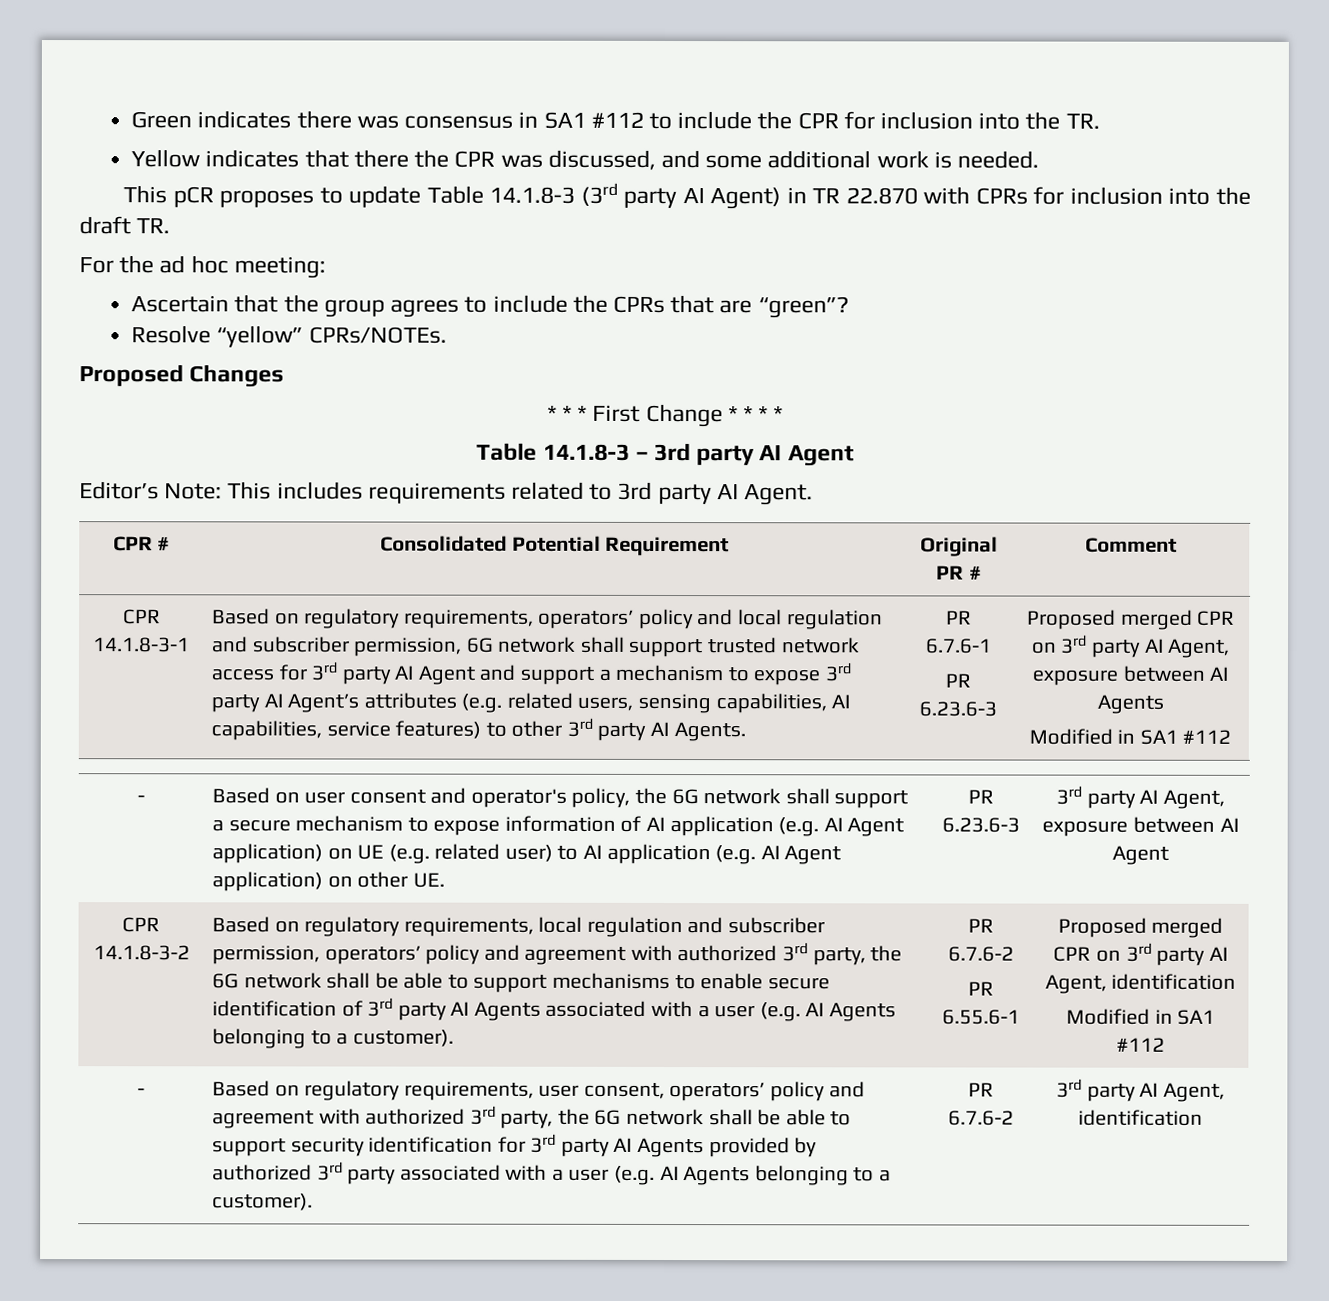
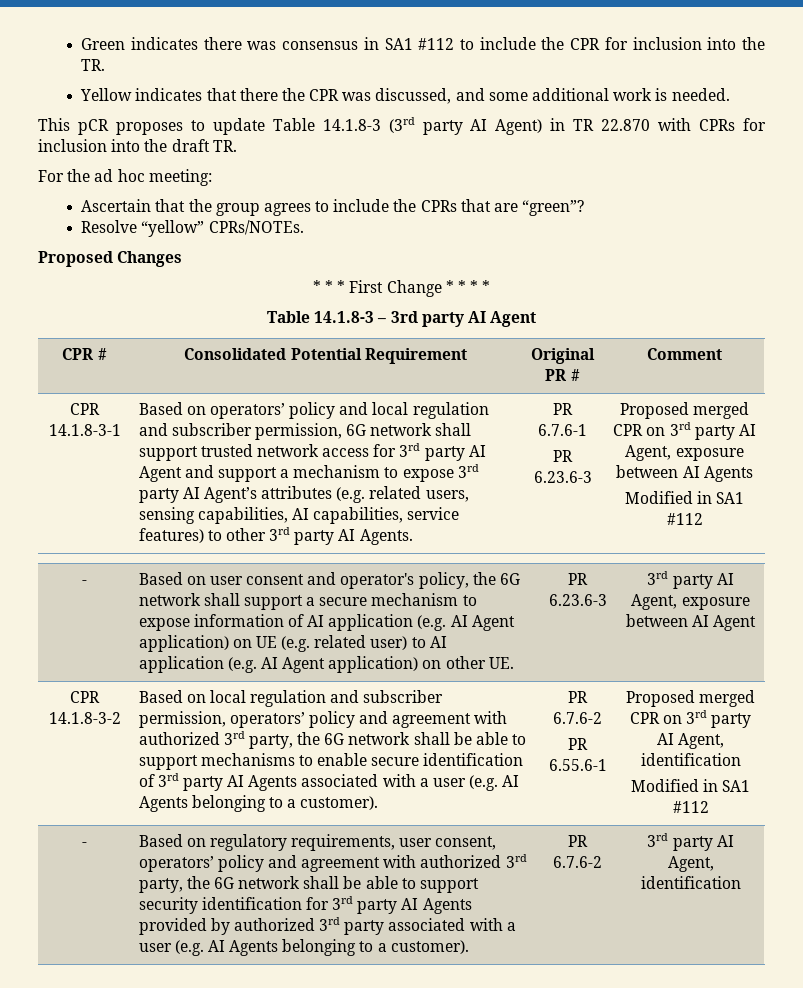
- Editor’s Note: This includes requirements related to 3rd party AI Agent.
- Based on regulatory requirements, operators’ policy and local regulation and subscriber permission, 6G network shall support trusted network access for 3rd party AI Agent and support a mechanism to expose 3rd party AI Agent’s attributes (e.g. related users, sensing capabilities, AI capabilities, service features) to other 3rd party AI Agents.
+ Based on operators’ policy and local regulation and subscriber permission, 6G network shall support trusted network access for 3rd party AI Agent and support a mechanism to expose 3rd party AI Agent’s attributes (e.g. related users, sensing capabilities, AI capabilities, service features) to other 3rd party AI Agents.
- Based on regulatory requirements, local regulation and subscriber permission, operators’ policy and agreement with authorized 3rd party, the 6G network shall be able to support mechanisms to enable secure identification of 3rd party AI Agents associated with a user (e.g. AI Agents belonging to a customer).
+ Based on local regulation and subscriber permission, operators’ policy and agreement with authorized 3rd party, the 6G network shall be able to support mechanisms to enable secure identification of 3rd party AI Agents associated with a user (e.g. AI Agents belonging to a customer).

